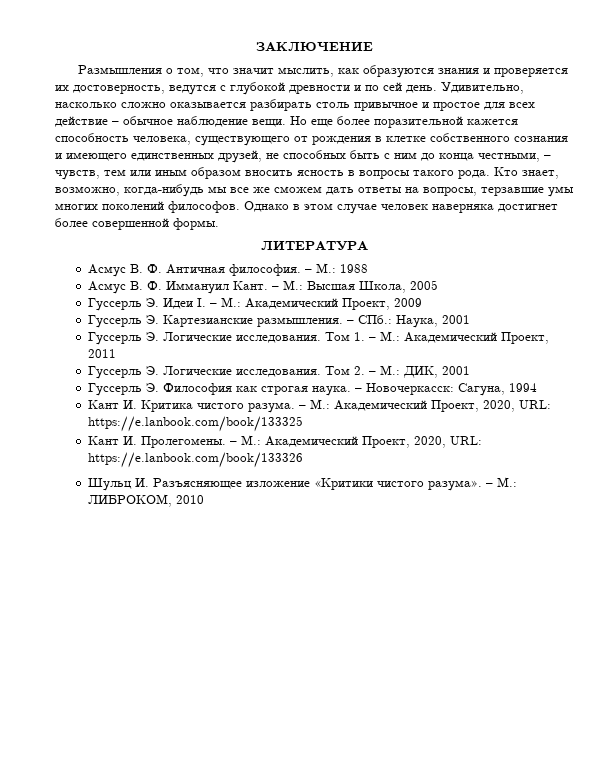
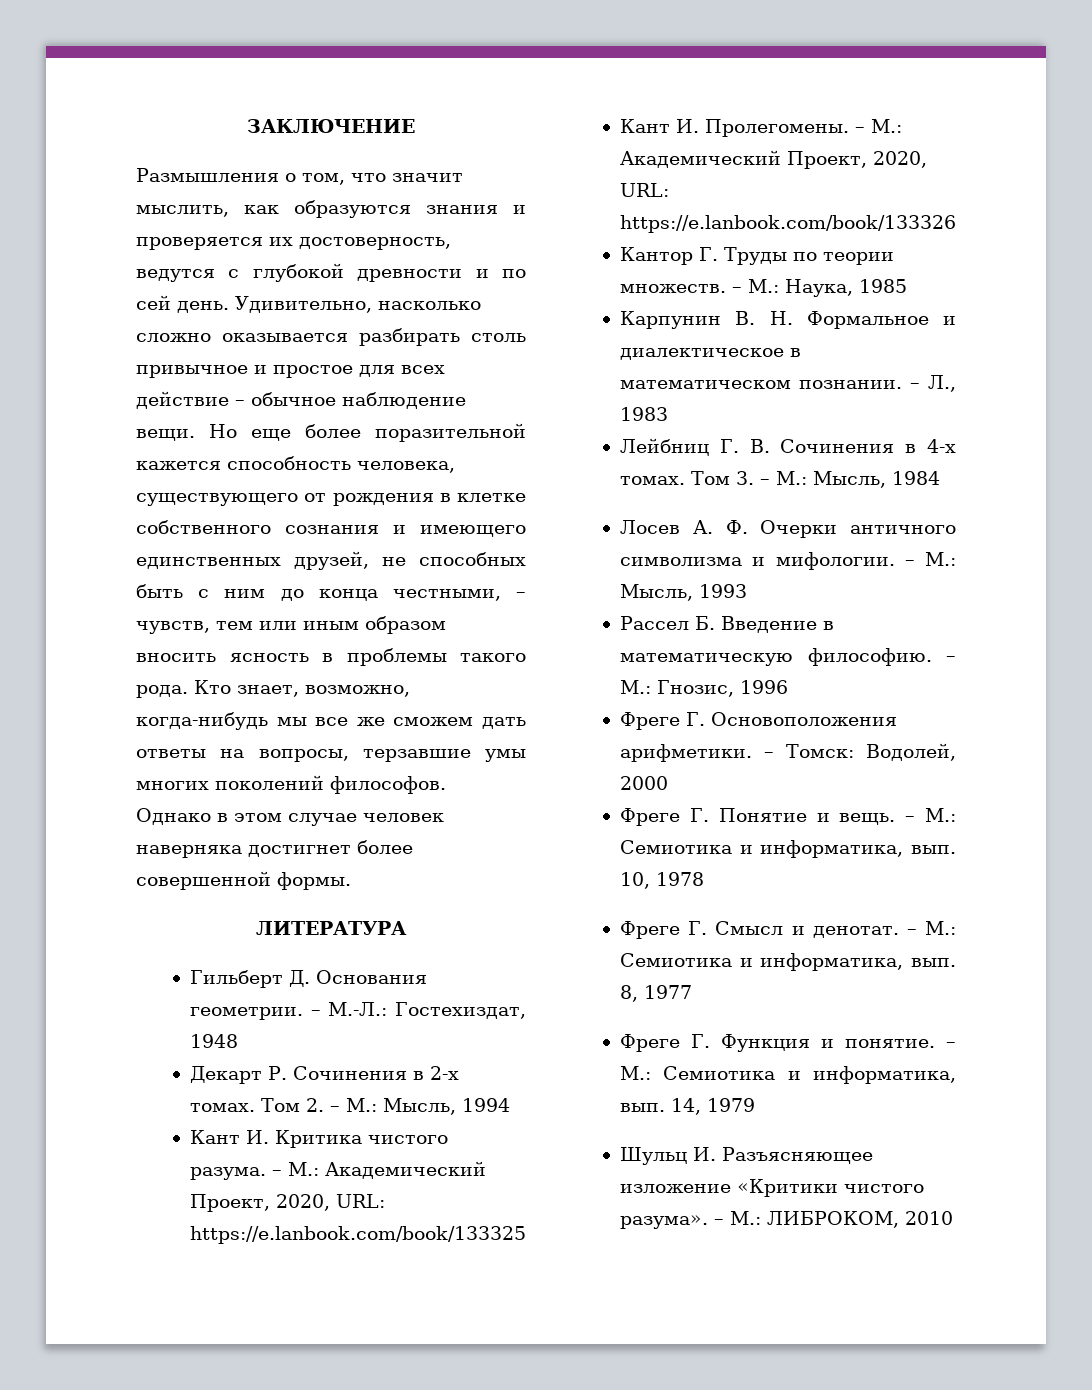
- Но еще более поразительной кажется способность человека, существующего от рождения в клетке собственного сознания и имеющего единственных друзей, не способных быть с ним до конца честными, – чувств, тем или иным образом вносить ясность в вопросы такого рода.
+ Но еще более поразительной кажется способность человека, существующего от рождения в клетке собственного сознания и имеющего единственных друзей, не способных быть с ним до конца честными, – чувств, тем или иным образом вносить ясность в проблемы такого рода.
- Асмус В. Ф. Античная философия. – М.: 1988
- Асмус В. Ф. Иммануил Кант. – М.: Высшая Школа, 2005
- Гуссерль Э. Идеи I. – М.: Академический Проект, 2009
- Гуссерль Э. Картезианские размышления. – СПб.: Наука, 2001
- Гуссерль Э. Логические исследования. Том 1. – М.: Академический Проект, 2011
- Гуссерль Э. Логические исследования. Том 2. – М.: ДИК, 2001
- Гуссерль Э. Философия как строгая наука. – Новочеркасск: Сагуна, 1994
+ Гильберт Д. Основания геометрии. – М.-Л.: Гостехиздат, 1948
+ Декарт Р. Сочинения в 2-х томах. Том 2. – М.: Мысль, 1994
+ Кантор Г. Труды по теории множеств. – М.: Наука, 1985
+ Карпунин В. Н. Формальное и диалектическое в математическом познании. – Л., 1983
+ Лейбниц Г. В. Сочинения в 4-х томах. Том 3. – М.: Мысль, 1984
+ Лосев А. Ф. Очерки античного символизма и мифологии. – М.: Мысль, 1993
+ Рассел Б. Введение в математическую философию. – М.: Гнозис, 1996
+ Фреге Г. Основоположения арифметики. – Томск: Водолей, 2000
+ Фреге Г. Понятие и вещь. – М.: Семиотика и информатика, вып. 10, 1978
+ Фреге Г. Смысл и денотат. – М.: Семиотика и информатика, вып. 8, 1977
+ Фреге Г. Функция и понятие. – М.: Семиотика и информатика, вып. 14, 1979

